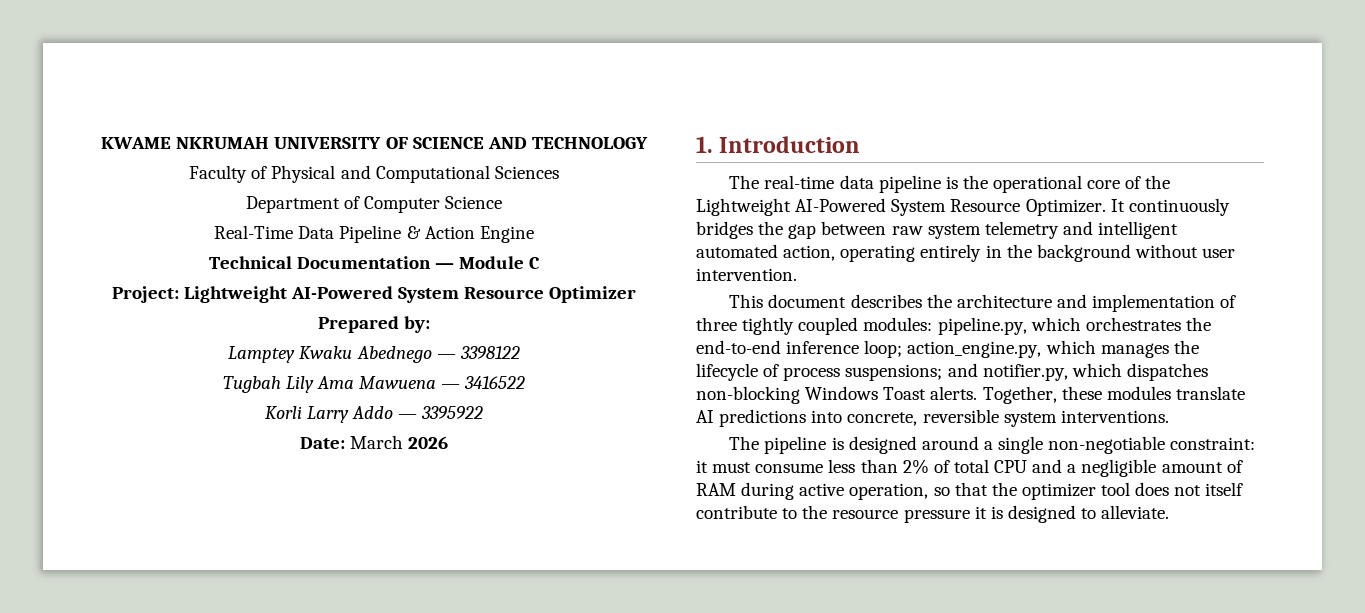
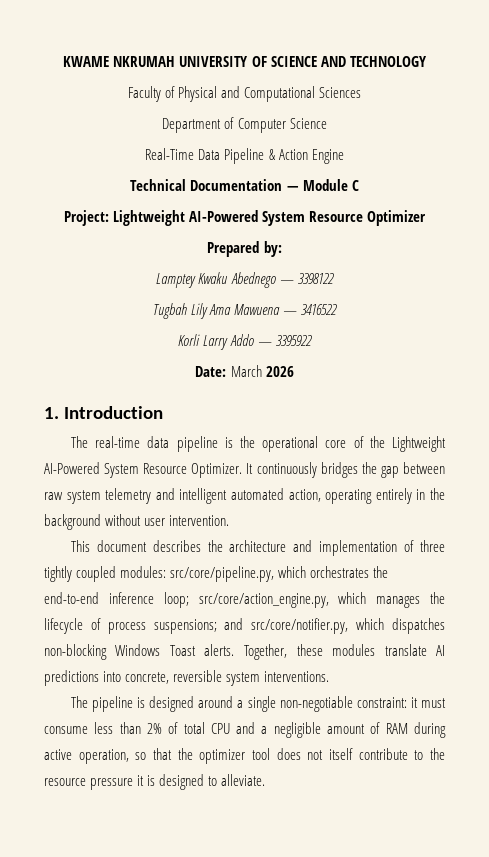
- This document describes the architecture and implementation of three tightly coupled modules: pipeline.py, which orchestrates the end-to-end inference loop; action_engine.py, which manages the lifecycle of process suspensions; and notifier.py, which dispatches non-blocking Windows Toast alerts.
+ This document describes the architecture and implementation of three tightly coupled modules: src/core/pipeline.py, which orchestrates the end-to-end inference loop; src/core/action_engine.py, which manages the lifecycle of process suspensions; and src/core/notifier.py, which dispatches non-blocking Windows Toast alerts.

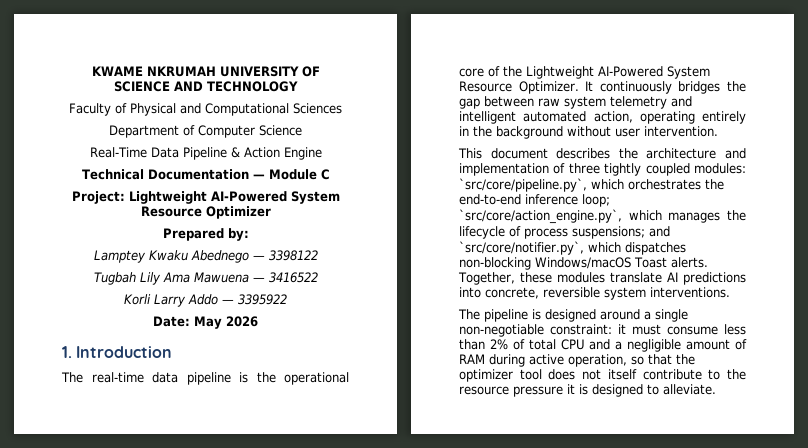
- Date: March 2026
+ Date: May 2026
- This document describes the architecture and implementation of three tightly coupled modules: src/core/pipeline.py, which orchestrates the end-to-end inference loop; src/core/action_engine.py, which manages the lifecycle of process suspensions; and src/core/notifier.py, which dispatches non-blocking Windows Toast alerts.
+ This document describes the architecture and implementation of three tightly coupled modules: `src/core/pipeline.py`, which orchestrates the end-to-end inference loop; `src/core/action_engine.py`, which manages the lifecycle of process suspensions; and `src/core/notifier.py`, which dispatches non-blocking Windows/macOS Toast alerts.

